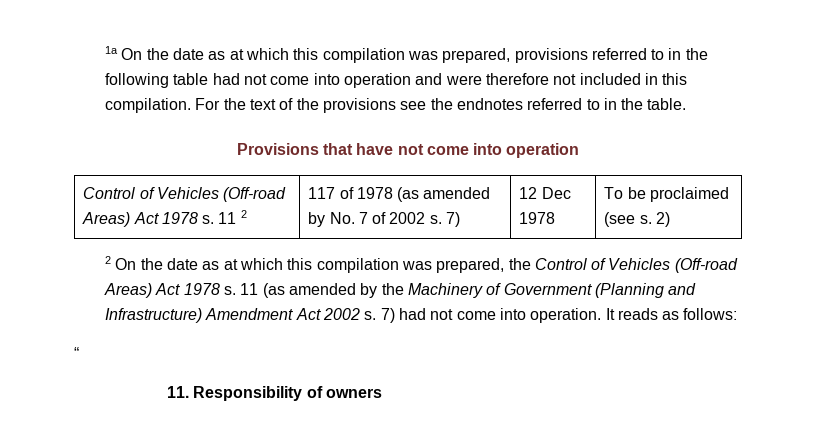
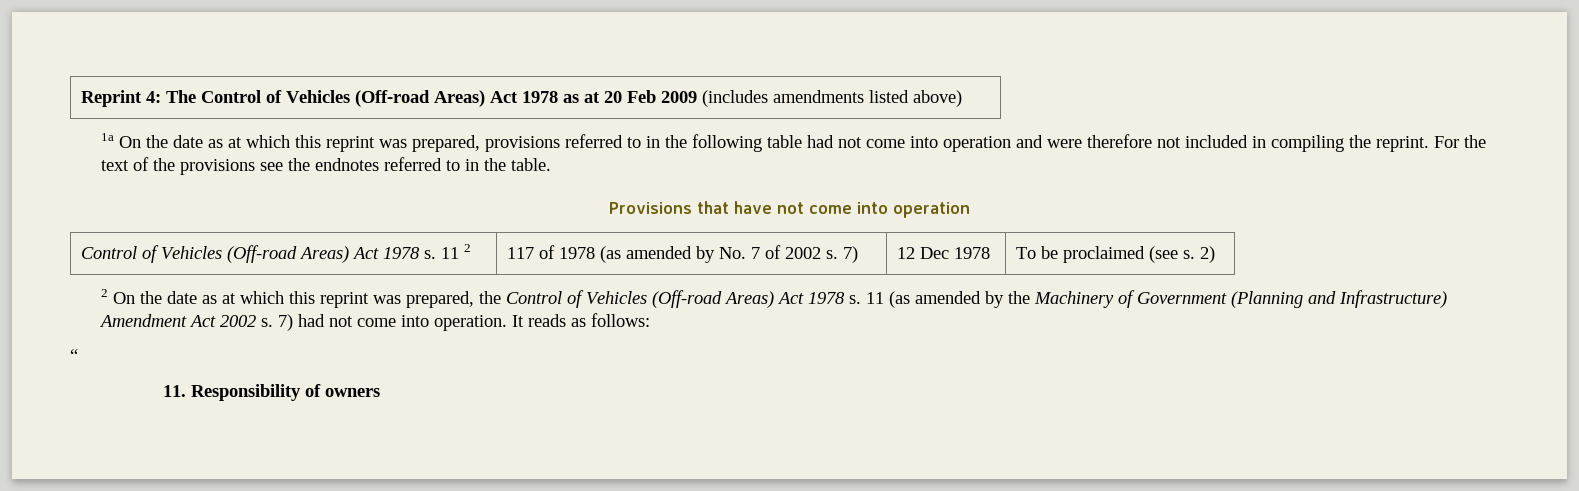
+ Reprint 4: The Control of Vehicles (Off-road Areas) Act 1978 as at 20 Feb 2009 (includes amendments listed above)
- 1a On the date as at which this compilation was prepared, provisions referred to in the following table had not come into operation and were therefore not included in this compilation.
+ 1a On the date as at which this reprint was prepared, provisions referred to in the following table had not come into operation and were therefore not included in compiling the reprint.
- 2 On the date as at which this compilation was prepared, the Control of Vehicles (Off-road Areas) Act 1978 s.
+ 2 On the date as at which this reprint was prepared, the Control of Vehicles (Off-road Areas) Act 1978 s.

